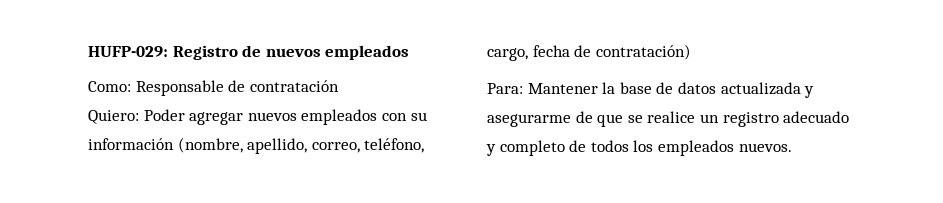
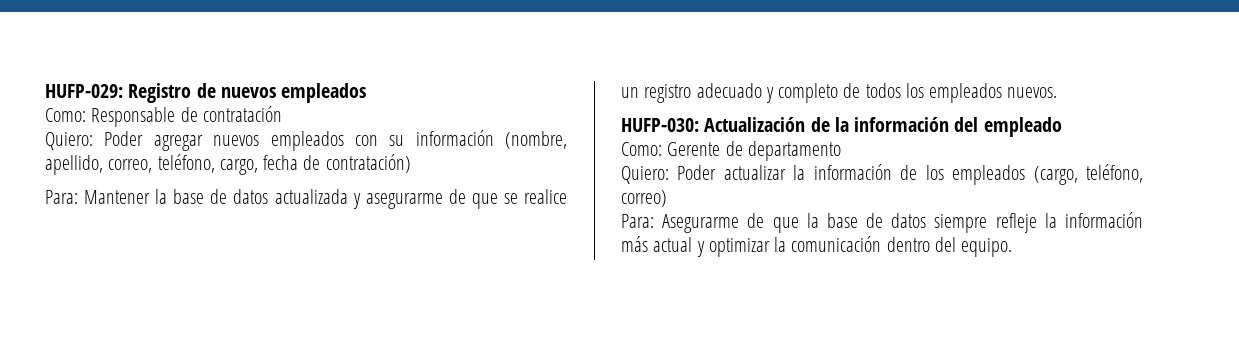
+ HUFP-030: Actualización de la información del empleado
+ Como: Gerente de departamento
+ Quiero: Poder actualizar la información de los empleados (cargo, teléfono, correo)
+ Para: Asegurarme de que la base de datos siempre refleje la información más actual y optimizar la comunicación dentro del equipo.

